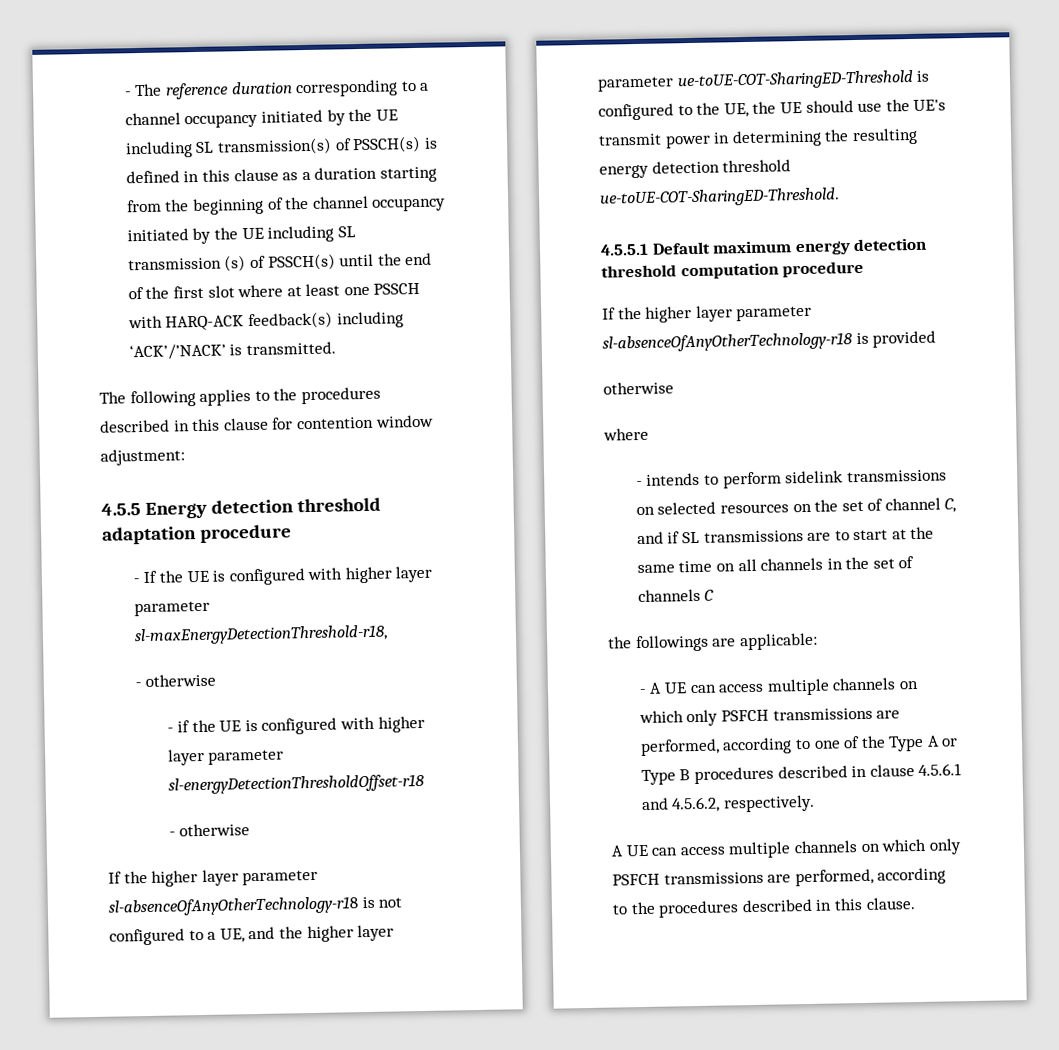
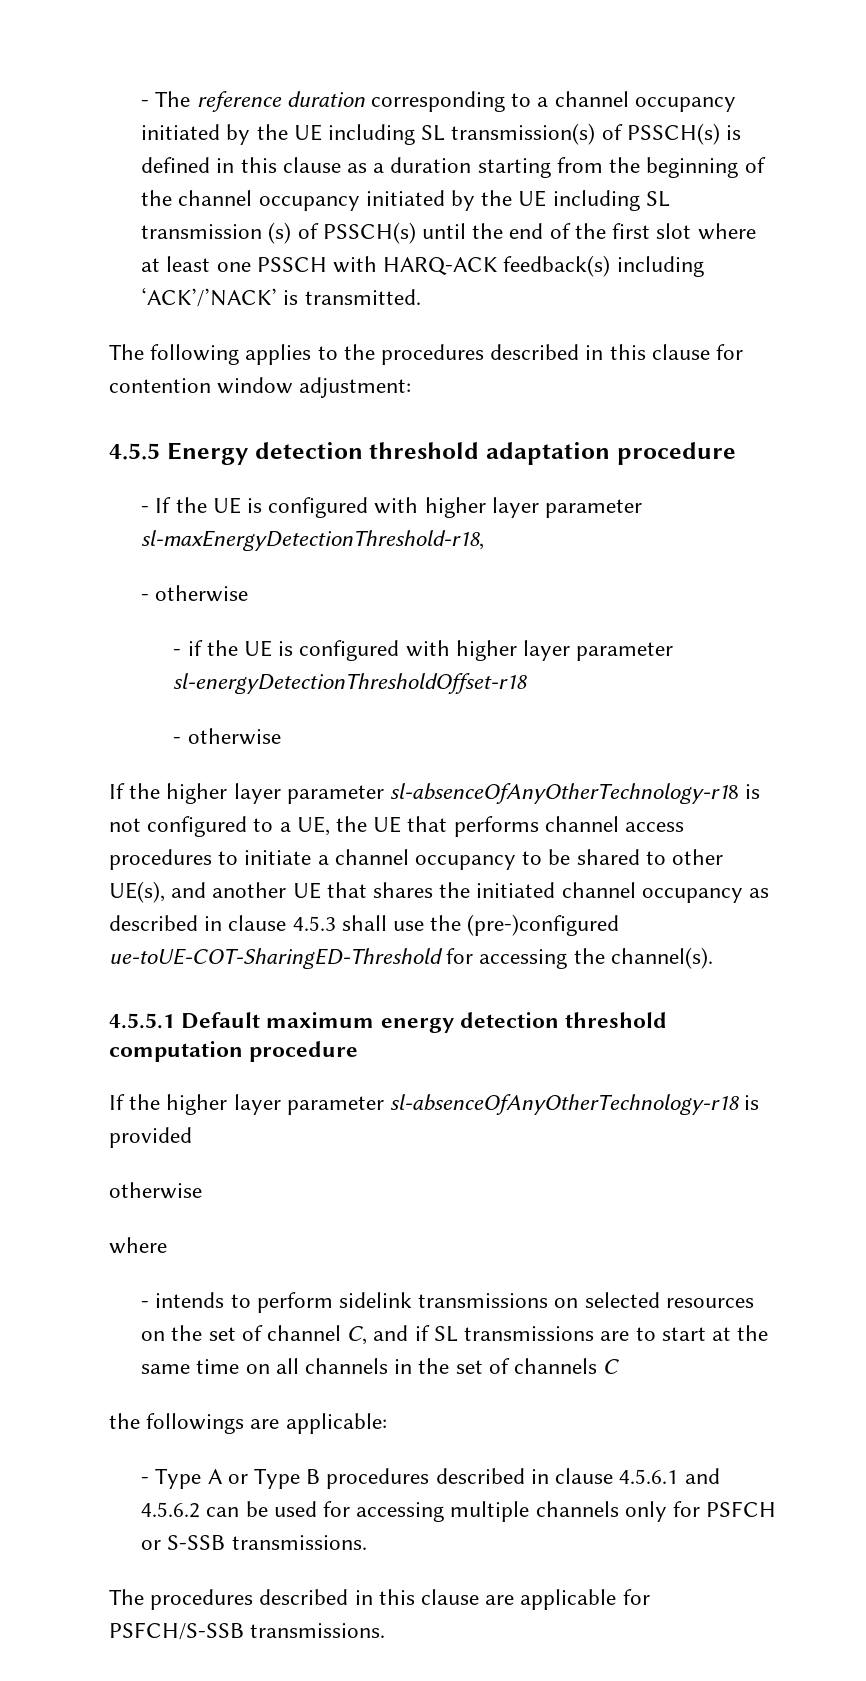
- If the higher layer parameter sl-absenceOfAnyOtherTechnology-r18 is not configured to a UE, and the higher layer parameter ue-toUE-COT-SharingED-Threshold is configured to the UE, the UE should use the UE's transmit power in determining the resulting energy detection threshold ue-toUE-COT-SharingED-Threshold.
+ If the higher layer parameter sl-absenceOfAnyOtherTechnology-r18 is not configured to a UE, the UE that performs channel access procedures to initiate a channel occupancy to be shared to other UE(s), and another UE that shares the initiated channel occupancy as described in clause 4.5.3 shall use the (pre-)configured ue-toUE-COT-SharingED-Threshold for accessing the channel(s).
- - A UE can access multiple channels on which only PSFCH transmissions are performed, according to one of the Type A or Type B procedures described in clause 4.5.6.1 and 4.5.6.2, respectively.
- A UE can access multiple channels on which only PSFCH transmissions are performed, according to the procedures described in this clause.
+ - Type A or Type B procedures described in clause 4.5.6.1 and 4.5.6.2 can be used for accessing multiple channels only for PSFCH or S-SSB transmissions.
+ The procedures described in this clause are applicable for PSFCH/S-SSB transmissions.

